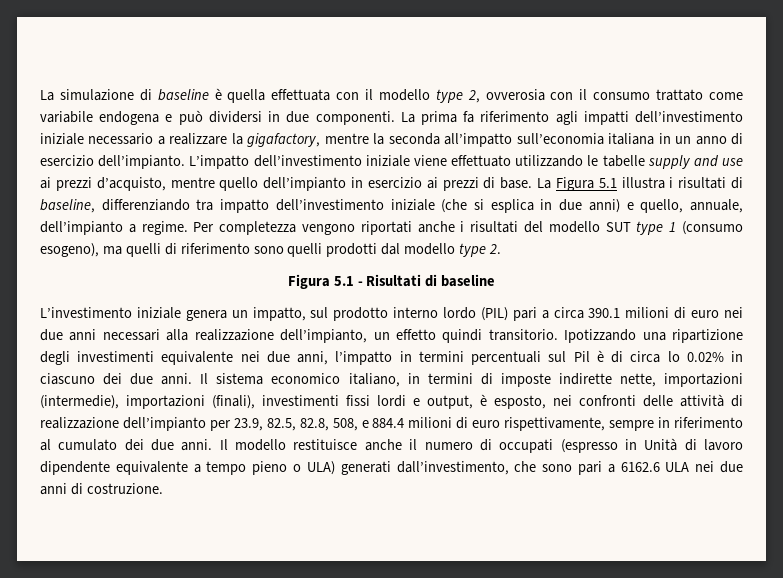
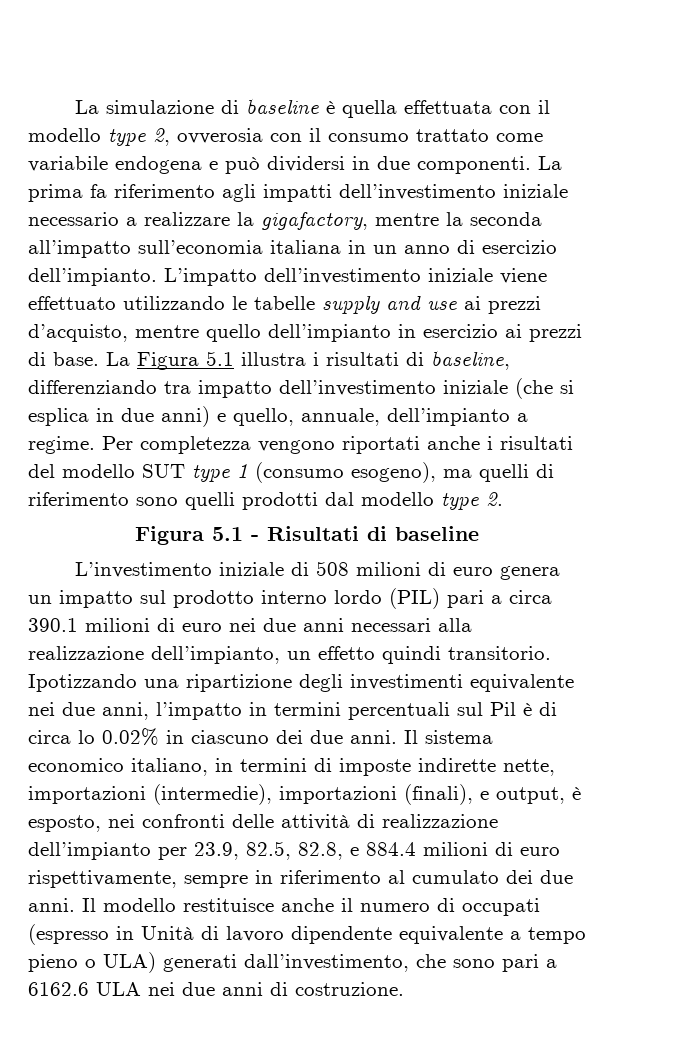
- L’investimento iniziale genera un impatto, sul prodotto interno lordo (PIL) pari a circa 390.1 milioni di euro nei due anni necessari alla realizzazione dell’impianto, un effetto quindi transitorio.
+ L’investimento iniziale di 508 milioni di euro genera un impatto sul prodotto interno lordo (PIL) pari a circa 390.1 milioni di euro nei due anni necessari alla realizzazione dell’impianto, un effetto quindi transitorio.
- Il sistema economico italiano, in termini di imposte indirette nette, importazioni (intermedie), importazioni (finali), investimenti fissi lordi e output, è esposto, nei confronti delle attività di realizzazione dell’impianto per 23.9, 82.5, 82.8, 508, e 884.4 milioni di euro rispettivamente, sempre in riferimento al cumulato dei due anni.
+ Il sistema economico italiano, in termini di imposte indirette nette, importazioni (intermedie), importazioni (finali), e output, è esposto, nei confronti delle attività di realizzazione dell’impianto per 23.9, 82.5, 82.8, e 884.4 milioni di euro rispettivamente, sempre in riferimento al cumulato dei due anni.

